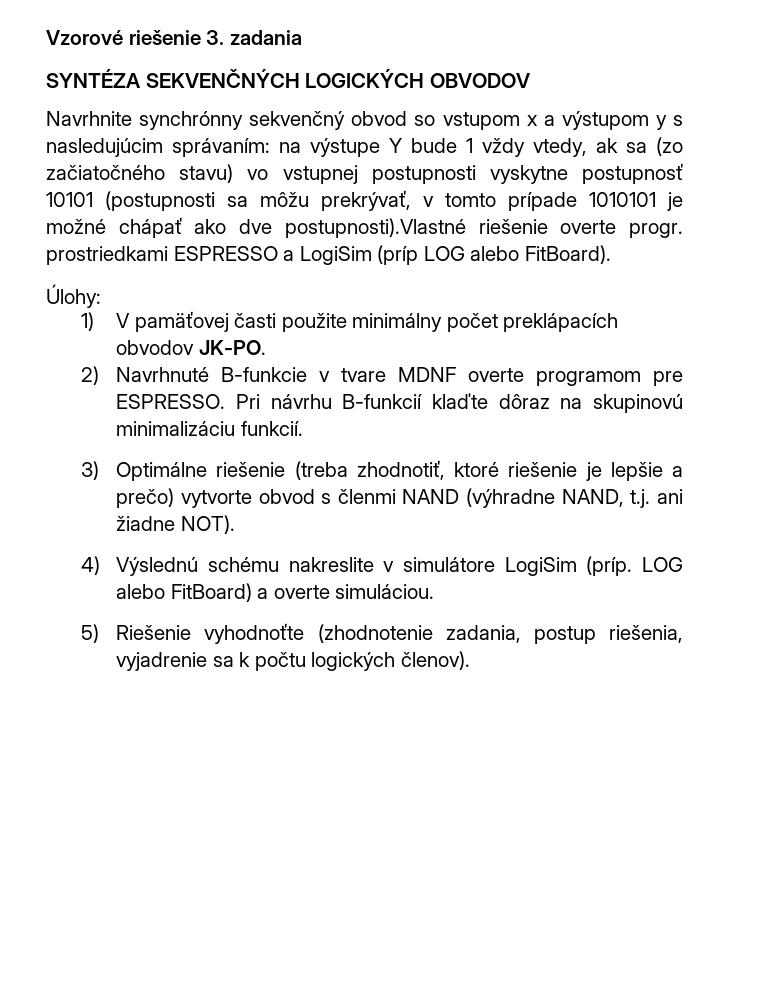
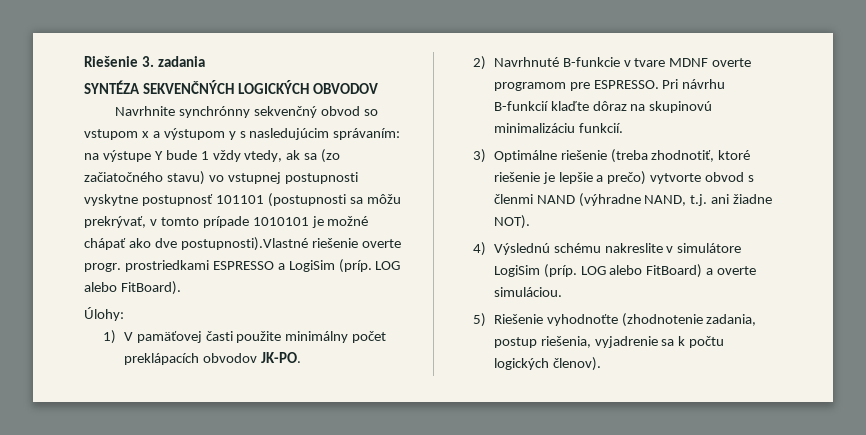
- Vzorové riešenie 3. zadania
+ Riešenie 3. zadania
- Navrhnite synchrónny sekvenčný obvod so vstupom x a výstupom y s nasledujúcim správaním: na výstupe Y bude 1 vždy vtedy, ak sa (zo začiatočného stavu) vo vstupnej postupnosti vyskytne postupnosť 10101 (postupnosti sa môžu prekrývať, v tomto prípade 1010101 je možné chápať ako dve postupnosti).Vlastné riešenie overte progr. prostriedkami ESPRESSO a LogiSim (príp LOG alebo FitBoard).
+ Navrhnite synchrónny sekvenčný obvod so vstupom x a výstupom y s nasledujúcim správaním: na výstupe Y bude 1 vždy vtedy, ak sa (zo začiatočného stavu) vo vstupnej postupnosti vyskytne postupnosť 101101 (postupnosti sa môžu prekrývať, v tomto prípade 1010101 je možné chápať ako dve postupnosti).Vlastné riešenie overte progr. prostriedkami ESPRESSO a LogiSim (príp. LOG alebo FitBoard).

